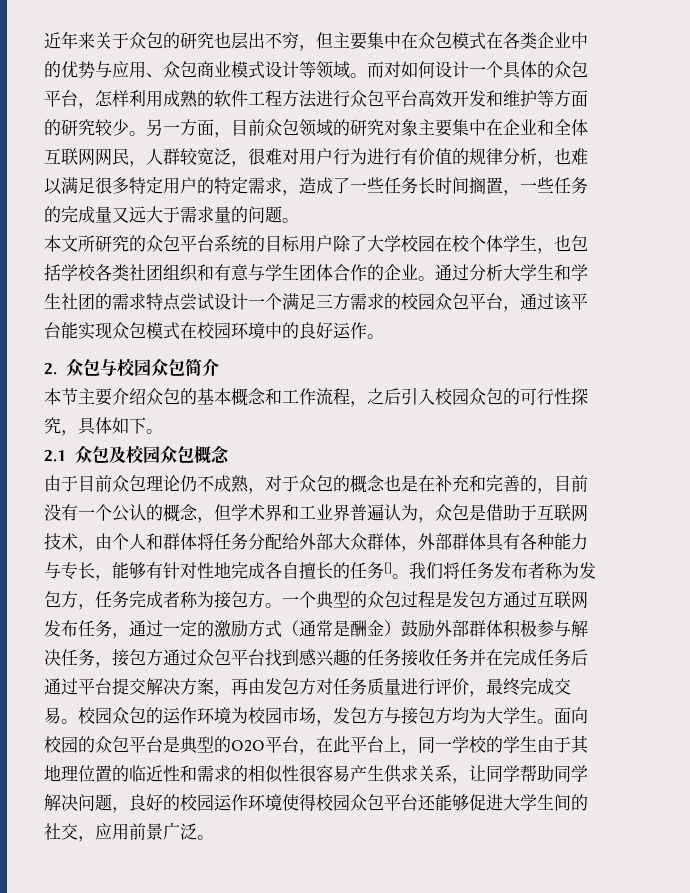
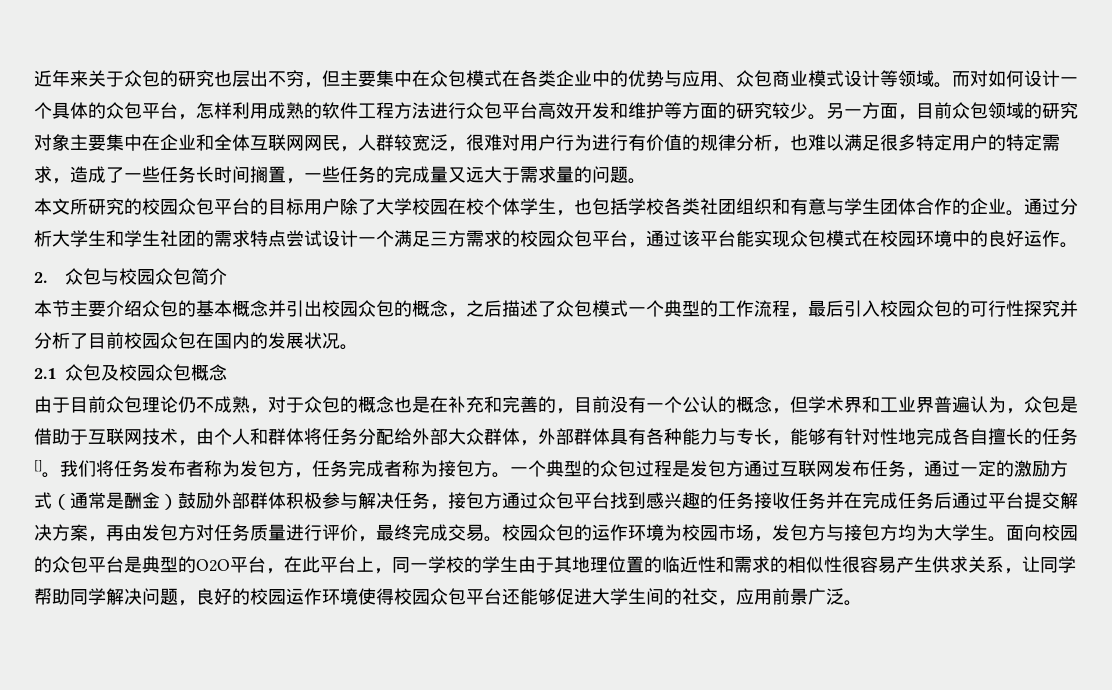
- 本文所研究的众包平台系统的目标用户除了大学校园在校个体学生，也包括学校各类社团组织和有意与学生团体合作的企业。
+ 本文所研究的校园众包平台的目标用户除了大学校园在校个体学生，也包括学校各类社团组织和有意与学生团体合作的企业。
- 本节主要介绍众包的基本概念和工作流程，之后引入校园众包的可行性探究，具体如下。
+ 本节主要介绍众包的基本概念并引出校园众包的概念，之后描述了众包模式一个典型的工作流程，最后引入校园众包的可行性探究并分析了目前校园众包在国内的发展状况。

